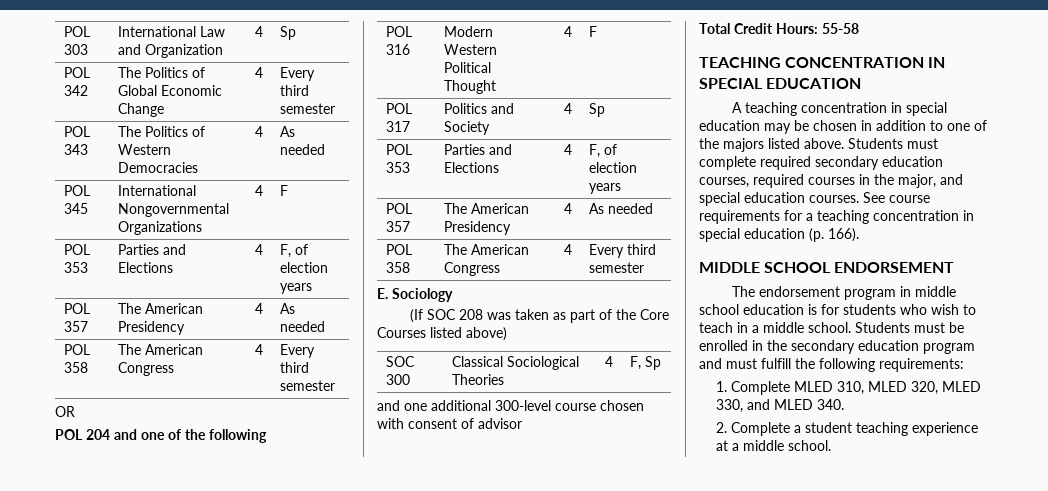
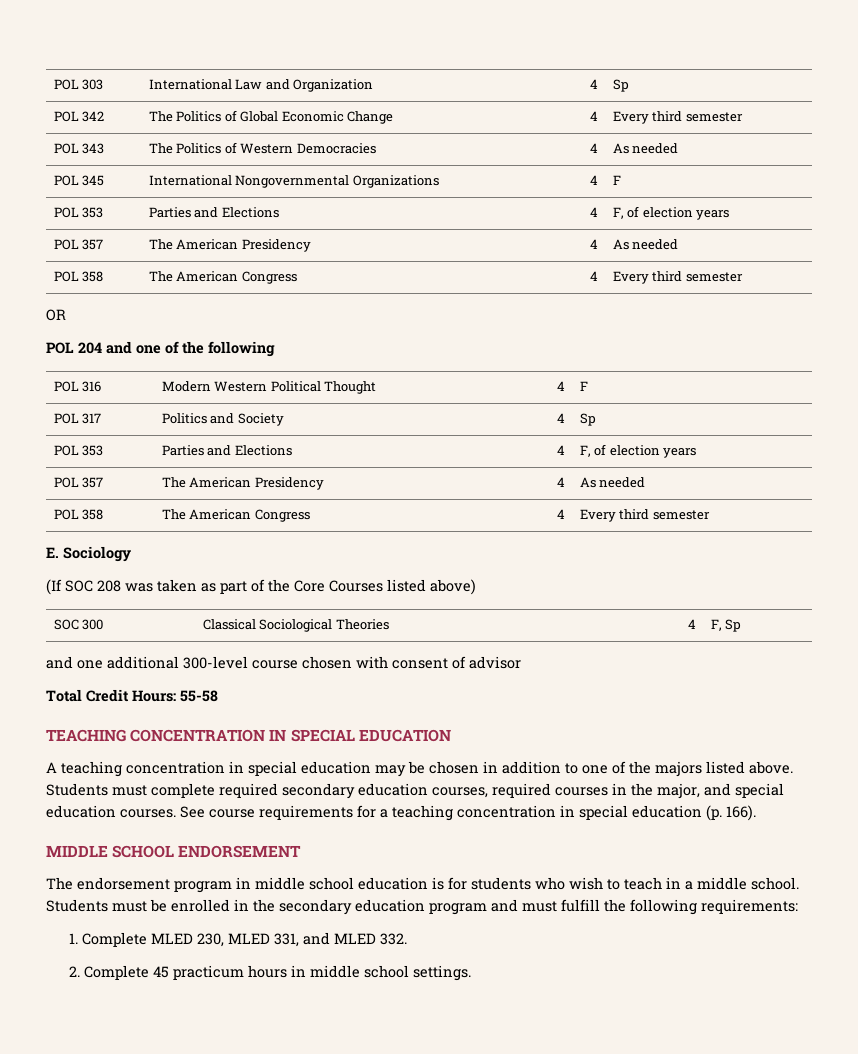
- 1. Complete MLED 310, MLED 320, MLED 330, and MLED 340.
+ 1. Complete MLED 230, MLED 331, and MLED 332.
- 2. Complete a student teaching experience at a middle school.
+ 2. Complete 45 practicum hours in middle school settings.

